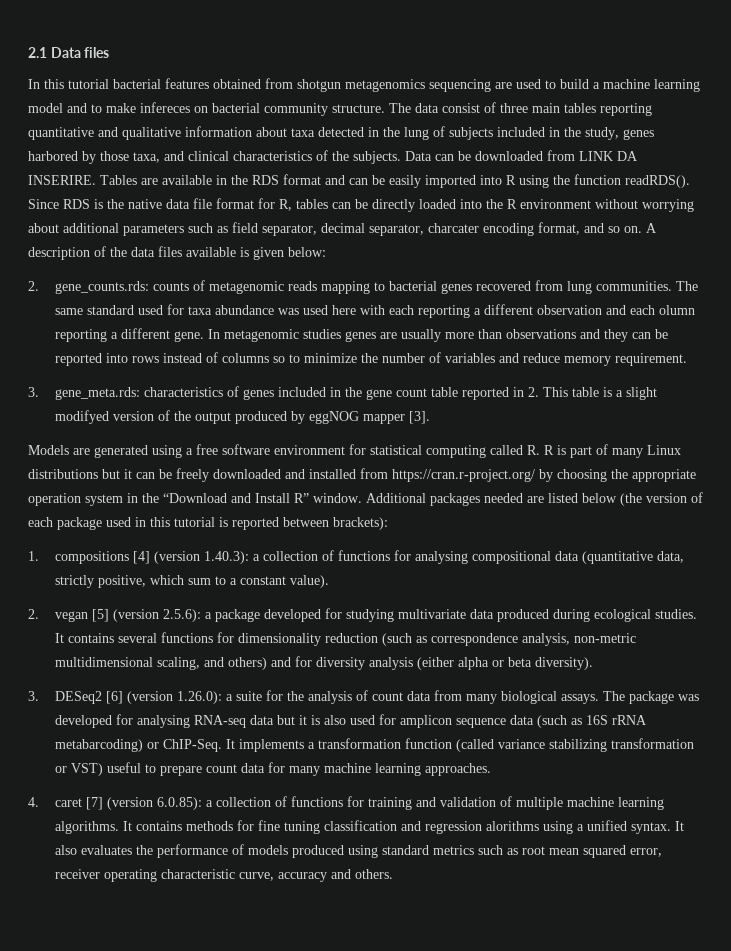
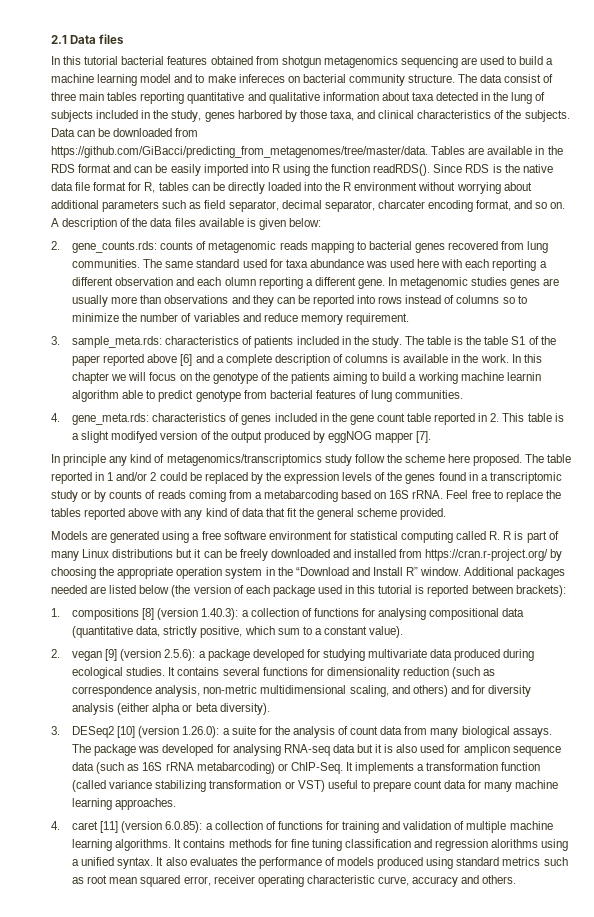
- Data can be downloaded from LINK DA INSERIRE. Tables are available in the RDS format and can be easily imported into R using the function readRDS().
+ Data can be downloaded from https://github.com/GiBacci/predicting_from_metagenomes/tree/master/data. Tables are available in the RDS format and can be easily imported into R using the function readRDS().
- 3. gene_meta.rds: characteristics of genes included in the gene count table reported in 2. This table is a slight modifyed version of the output produced by eggNOG mapper [3].
+ 3. sample_meta.rds: characteristics of patients included in the study. The table is the table S1 of the paper reported above [6] and a complete description of columns is available in the work. In this chapter we will focus on the genotype of the patients aiming to build a working machine learnin algorithm able to predict genotype from bacterial features of lung communities.
+ 4. gene_meta.rds: characteristics of genes included in the gene count table reported in 2. This table is a slight modifyed version of the output produced by eggNOG mapper [7].
+ In principle any kind of metagenomics/transcriptomics study follow the scheme here proposed. The table reported in 1 and/or 2 could be replaced by the expression levels of the genes found in a transcriptomic study or by counts of reads coming from a metabarcoding based on 16S rRNA. Feel free to replace the tables reported above with any kind of data that fit the general scheme provided.
- 1. compositions [4] (version 1.40.3): a collection of functions for analysing compositional data (quantitative data, strictly positive, which sum to a constant value).
+ 1. compositions [8] (version 1.40.3): a collection of functions for analysing compositional data (quantitative data, strictly positive, which sum to a constant value).
- 2. vegan [5] (version 2.5.6): a package developed for studying multivariate data produced during ecological studies.
+ 2. vegan [9] (version 2.5.6): a package developed for studying multivariate data produced during ecological studies.
- 3. DESeq2 [6] (version 1.26.0): a suite for the analysis of count data from many biological assays.
+ 3. DESeq2 [10] (version 1.26.0): a suite for the analysis of count data from many biological assays.
- 4. caret [7] (version 6.0.85): a collection of functions for training and validation of multiple machine learning algorithms.
+ 4. caret [11] (version 6.0.85): a collection of functions for training and validation of multiple machine learning algorithms.

